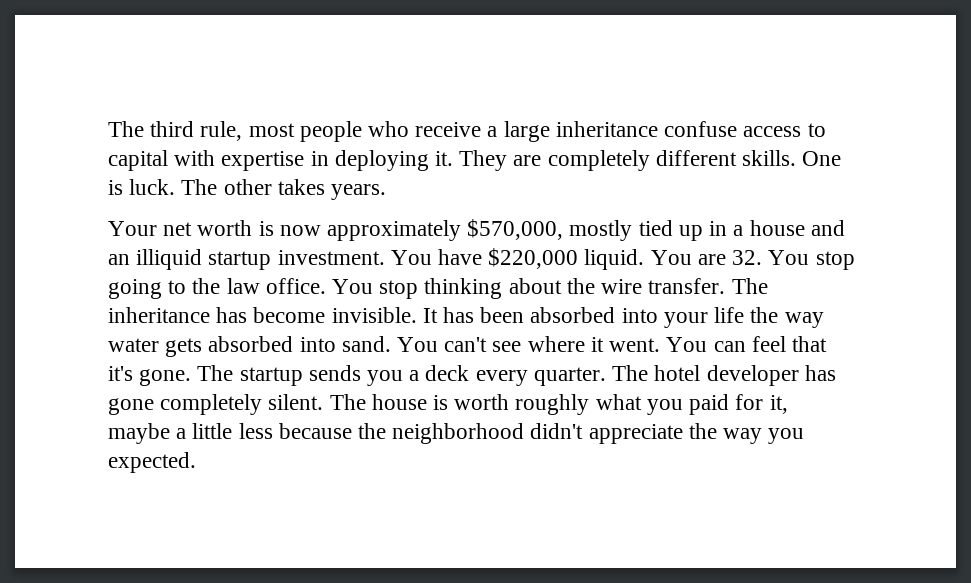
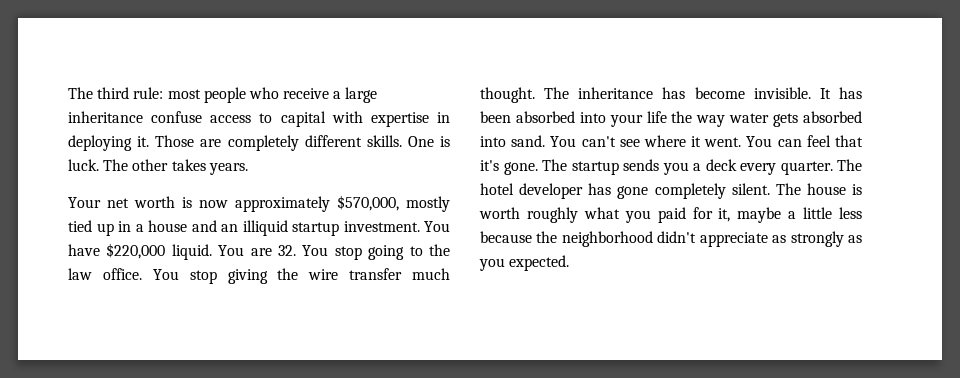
- The third rule, most people who receive a large inheritance confuse access to capital with expertise in deploying it.
+ The third rule: most people who receive a large inheritance confuse access to capital with expertise in deploying it.
- They are completely different skills.
+ Those are completely different skills.
- You stop thinking about the wire transfer.
+ You stop giving the wire transfer much thought.
- The house is worth roughly what you paid for it, maybe a little less because the neighborhood didn't appreciate the way you expected.
+ The house is worth roughly what you paid for it, maybe a little less because the neighborhood didn't appreciate as strongly as you expected.

